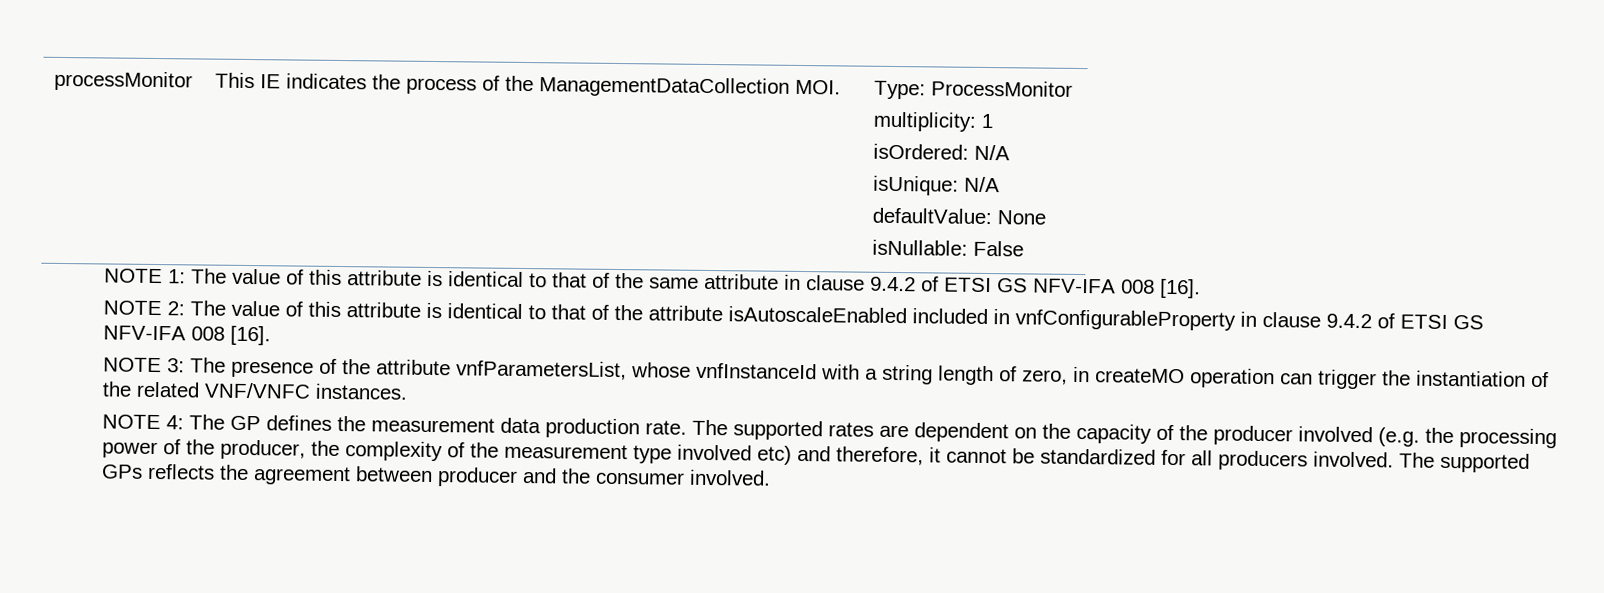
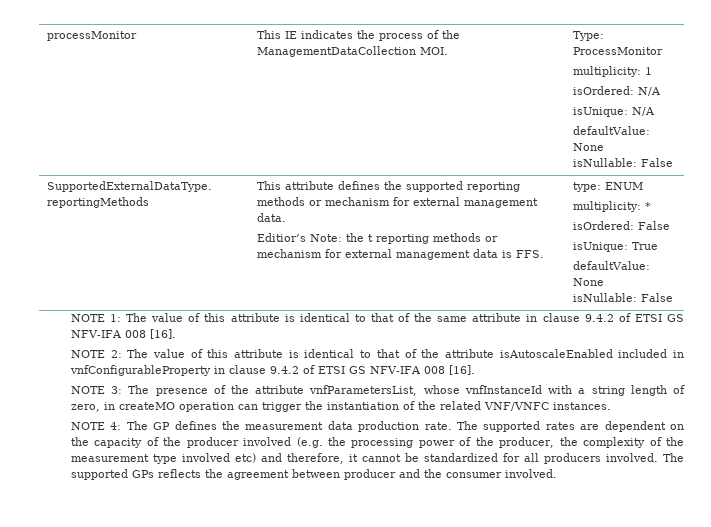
+ SupportedExternalDataType. reportingMethods | This attribute defines the supported reporting methods or mechanism for external management data.
+ Editior’s Note: the t reporting methods or mechanism for external management data is FFS. | type: ENUM
+ multiplicity: *
+ isOrdered: False
+ isUnique: True
+ defaultValue: None
+ isNullable: False

